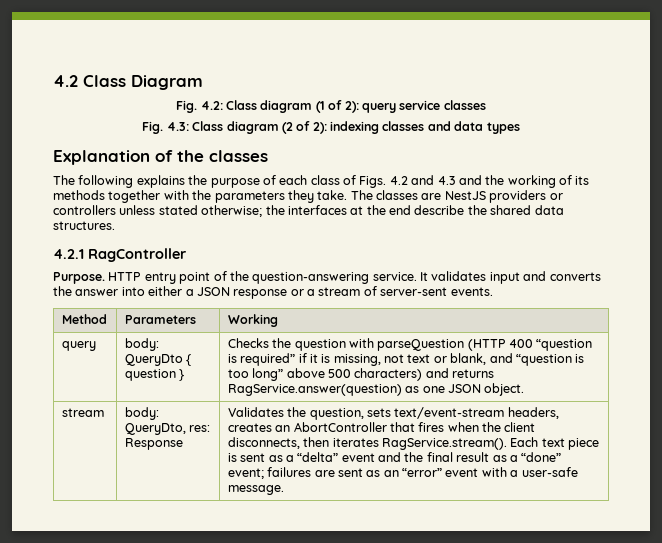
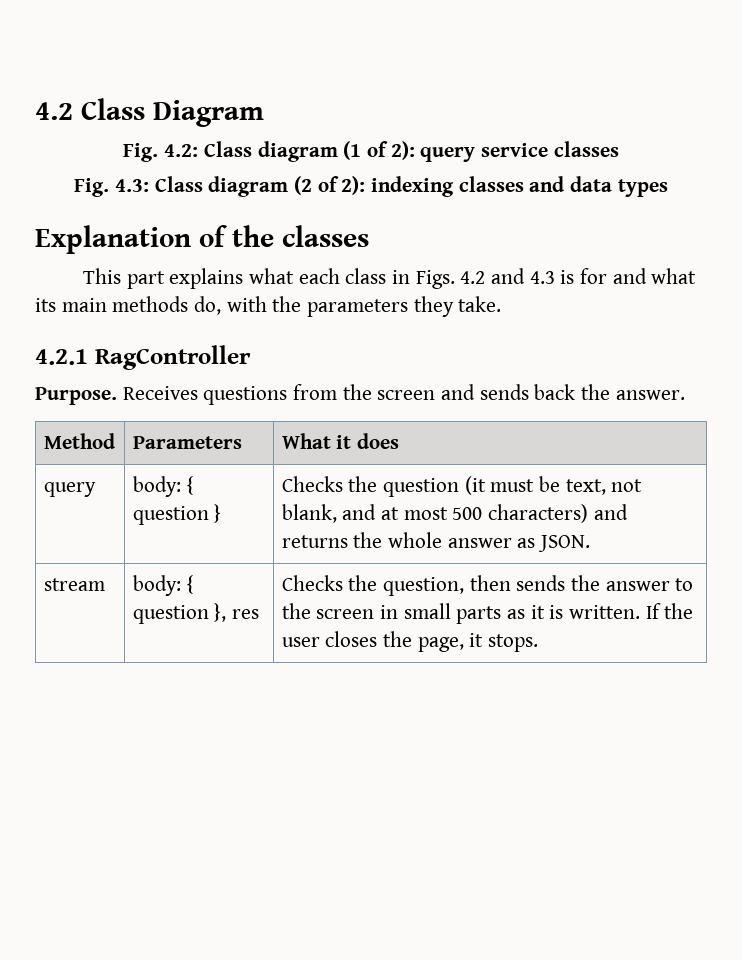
- The following explains the purpose of each class of Figs. 4.2 and 4.3 and the working of its methods together with the parameters they take. The classes are NestJS providers or controllers unless stated otherwise; the interfaces at the end describe the shared data structures.
+ This part explains what each class in Figs. 4.2 and 4.3 is for and what its main methods do, with the parameters they take.
  4.2.1 RagController
- Purpose. HTTP entry point of the question-answering service. It validates input and converts the answer into either a JSON response or a stream of server-sent events.
+ Purpose. Receives questions from the screen and sends back the answer.
- Method | Parameters | Working
+ Method | Parameters | What it does
- query | body: QueryDto { question } | Checks the question with parseQuestion (HTTP 400 “question is required” if it is missing, not text or blank, and “question is too long” above 500 characters) and returns RagService.answer(question) as one JSON object.
- stream | body: QueryDto, res: Response | Validates the question, sets text/event-stream headers, creates an AbortController that fires when the client disconnects, then iterates RagService.stream(). Each text piece is sent as a “delta” event and the final result as a “done” event; failures are sent as an “error” event with a user-safe message.
+ query | body: { question } | Checks the question (it must be text, not blank, and at most 500 characters) and returns the whole answer as JSON.
+ stream | body: { question }, res | Checks the question, then sends the answer to the screen in small parts as it is written. If the user closes the page, it stops.

